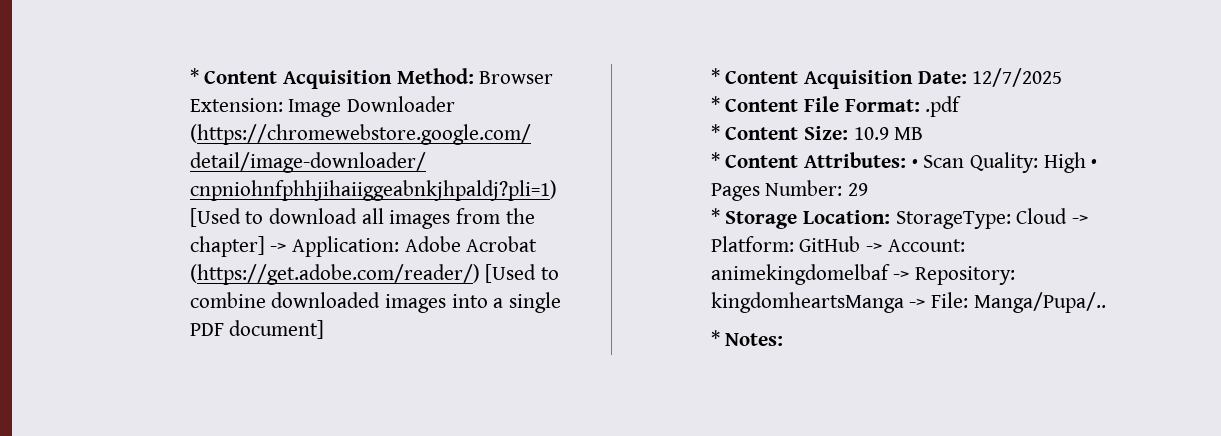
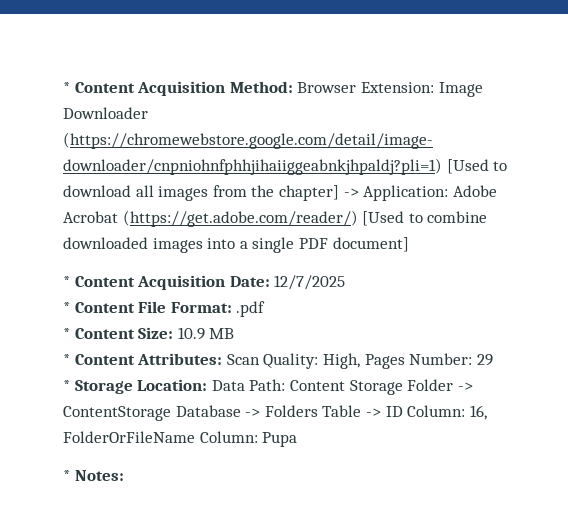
- * Content Attributes: • Scan Quality: High • Pages Number: 29
+ * Content Attributes: Scan Quality: High, Pages Number: 29
- * Storage Location: StorageType: Cloud -> Platform: GitHub -> Account: animekingdomelbaf -> Repository: kingdomheartsManga -> File: Manga/Pupa/..
+ * Storage Location: Data Path: Content Storage Folder -> ContentStorage Database -> Folders Table -> ID Column: 16, FolderOrFileName Column: Pupa

